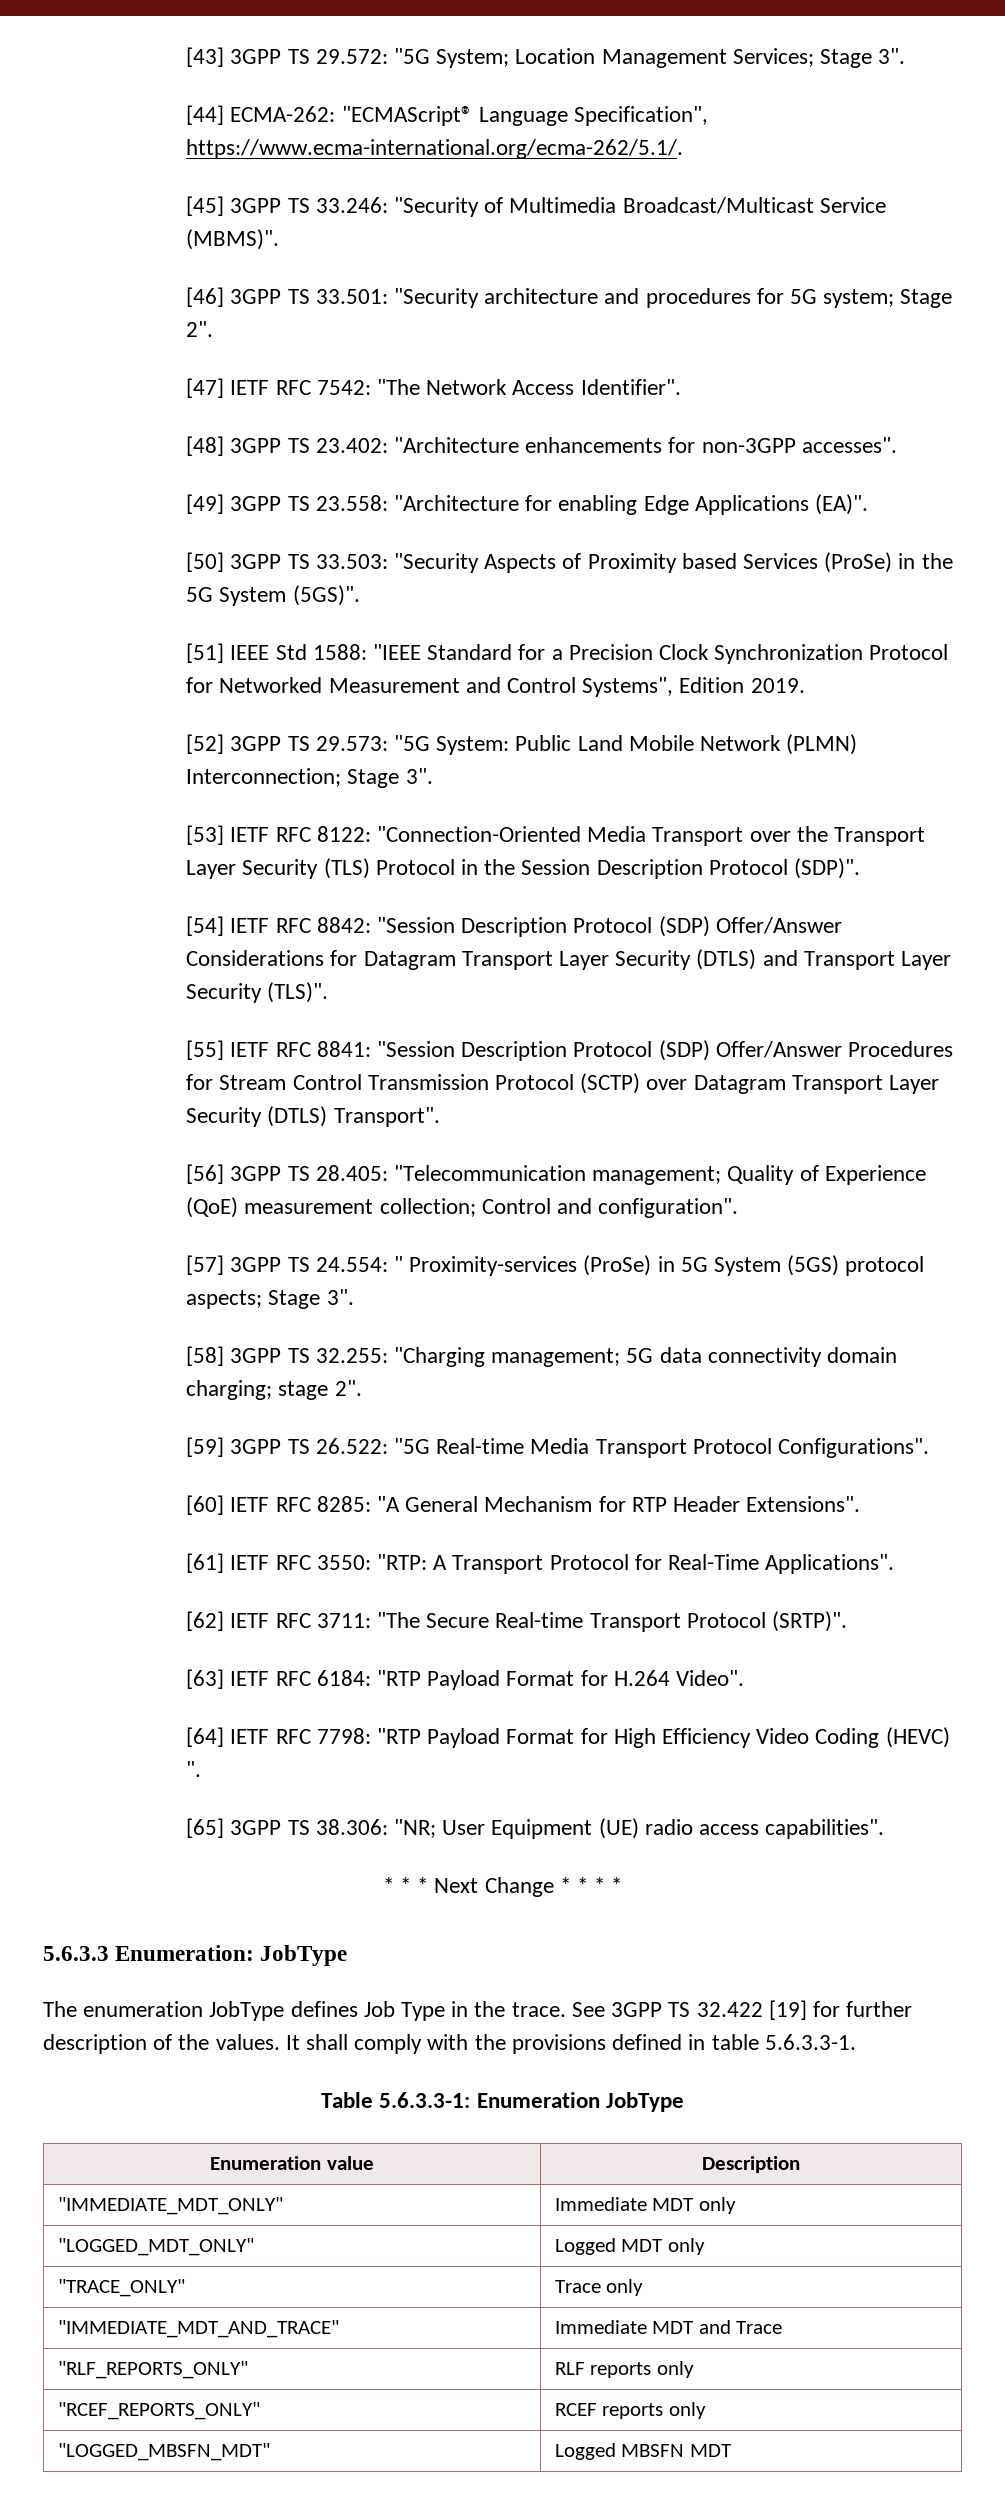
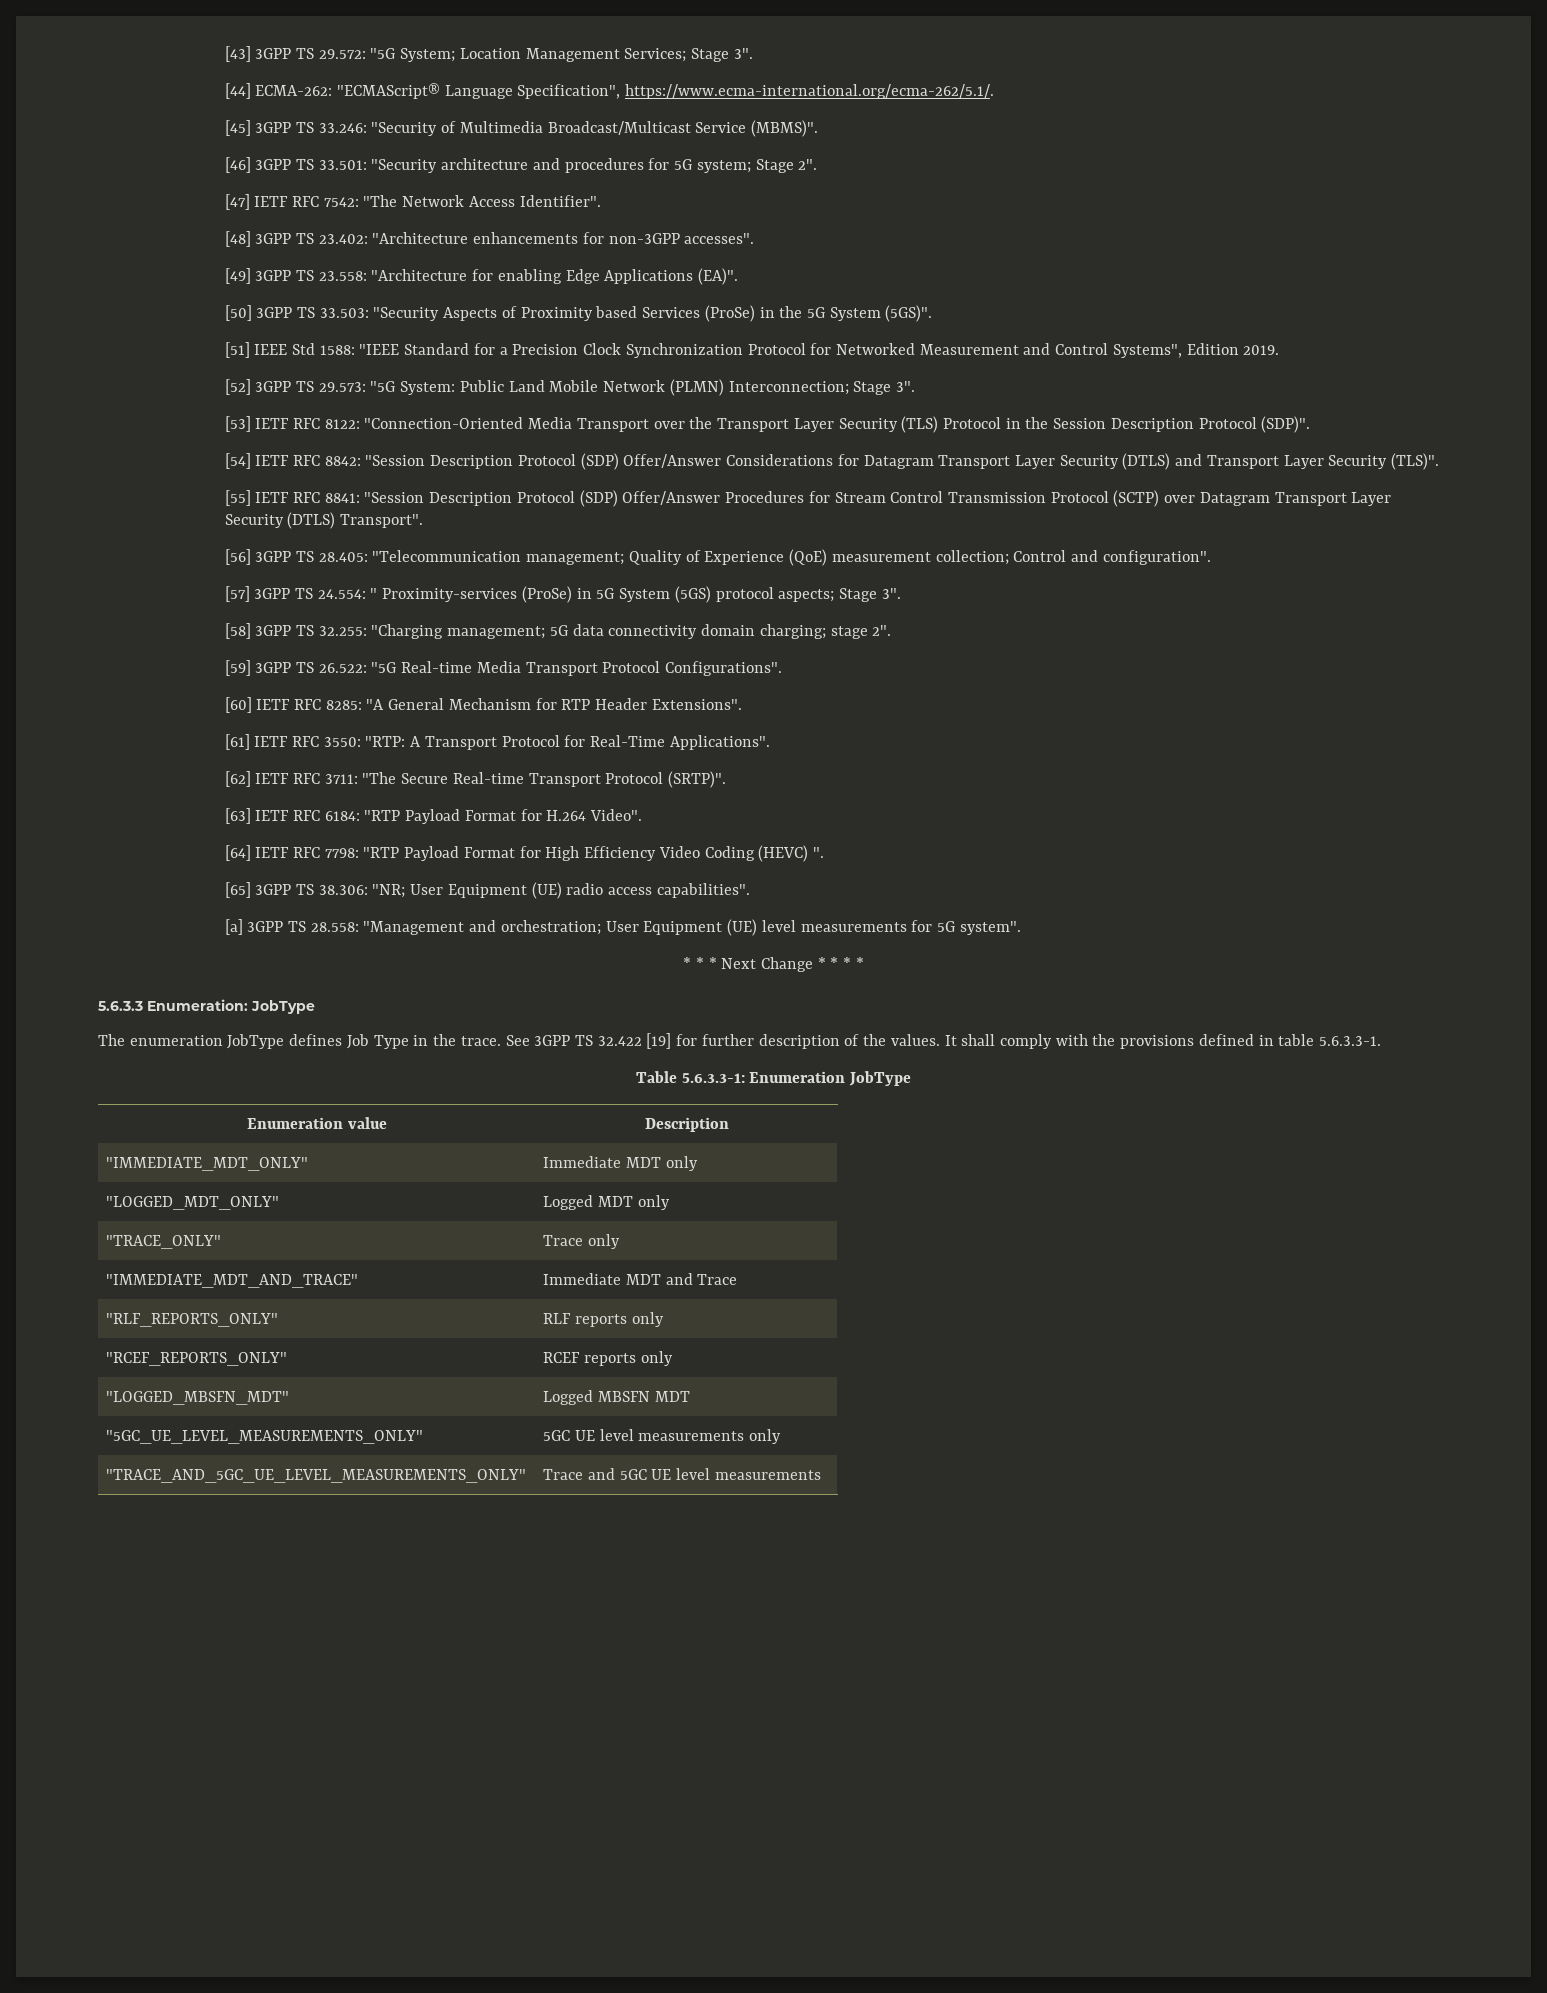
+ [a] 3GPP TS 28.558: "Management and orchestration; User Equipment (UE) level measurements for 5G system".
+ "5GC_UE_LEVEL_MEASUREMENTS_ONLY" | 5GC UE level measurements only
+ "TRACE_AND_5GC_UE_LEVEL_MEASUREMENTS_ONLY" | Trace and 5GC UE level measurements

